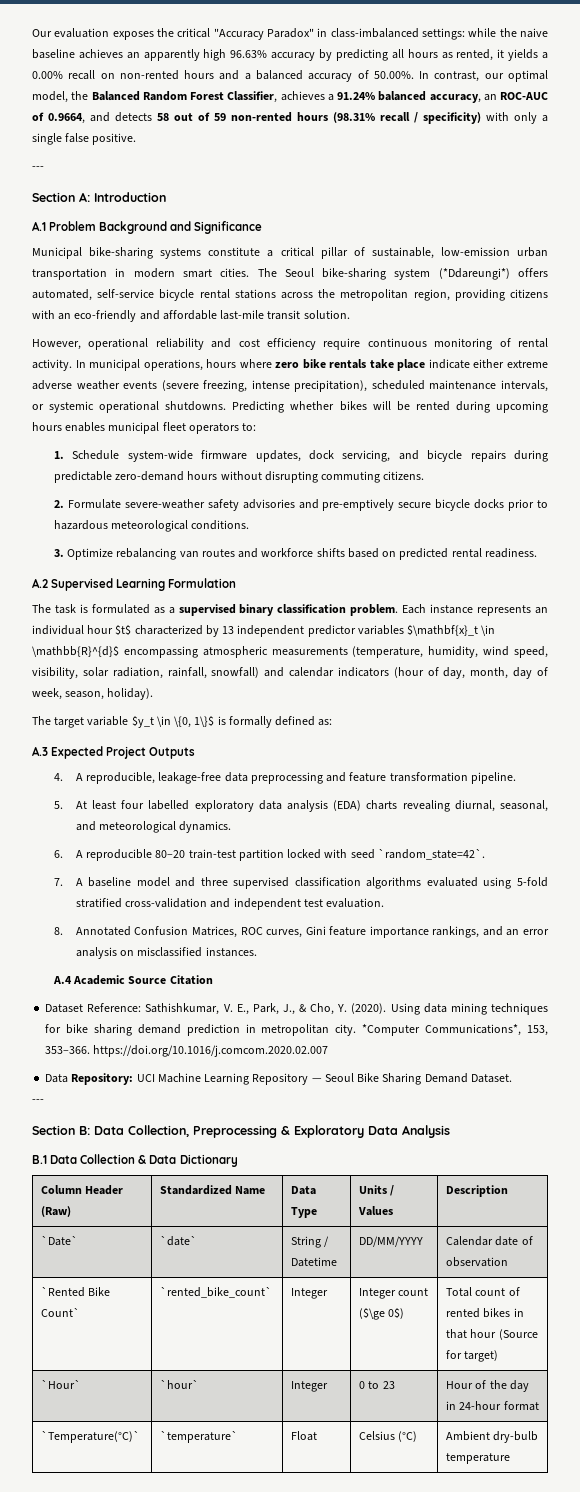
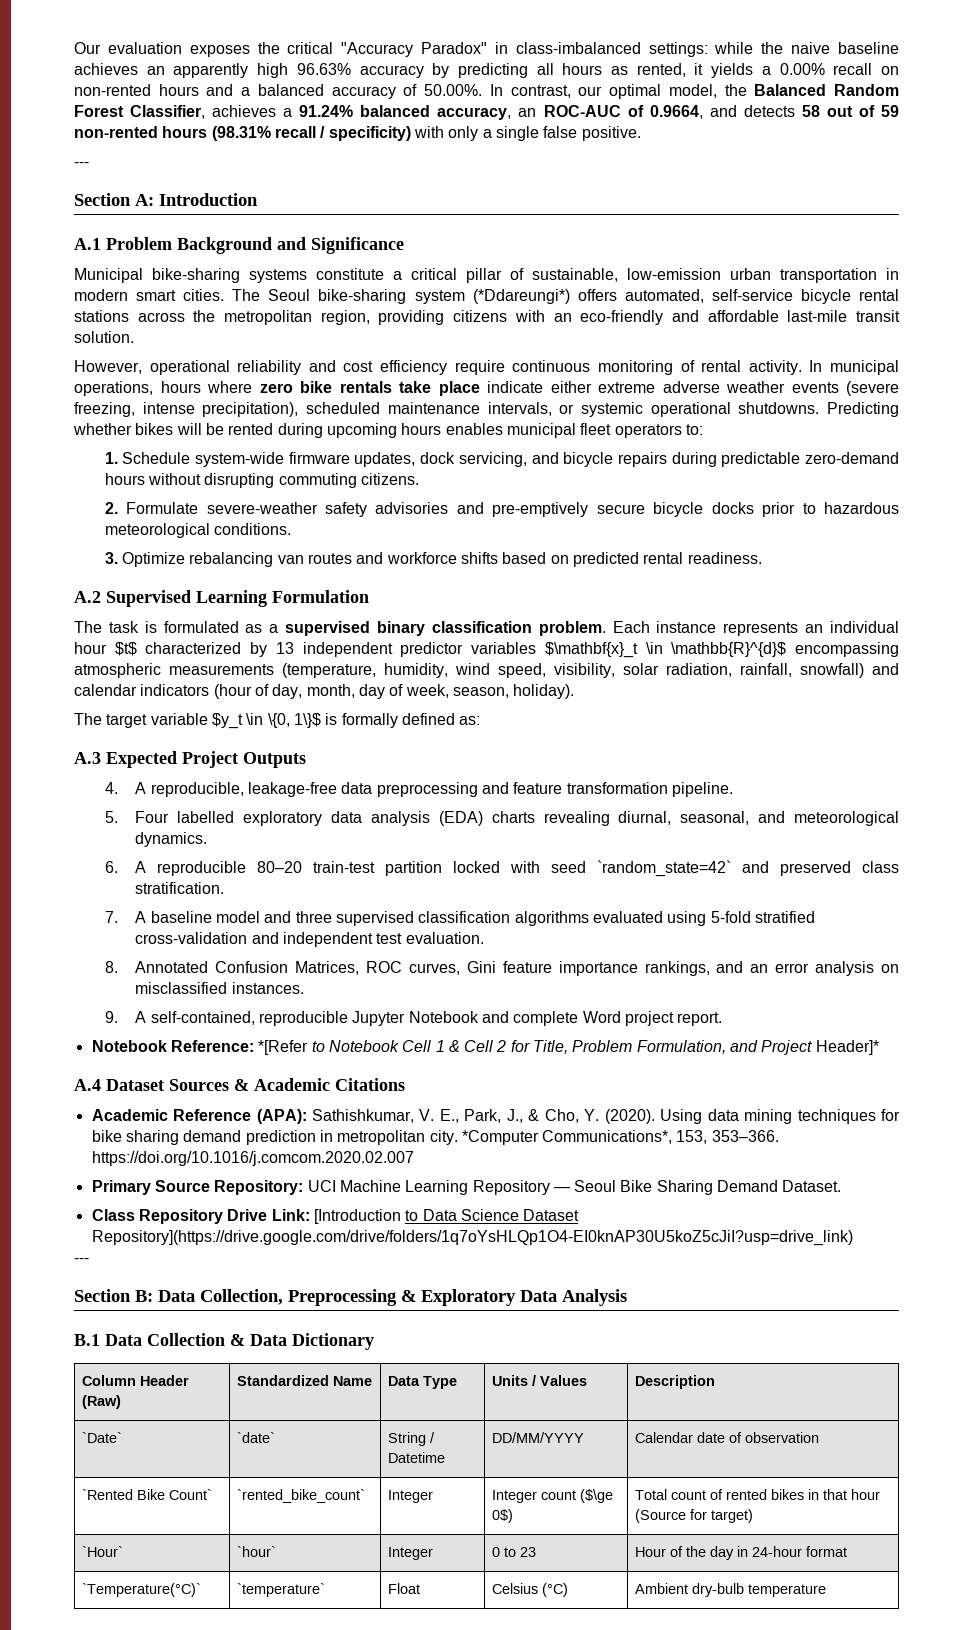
- 5. At least four labelled exploratory data analysis (EDA) charts revealing diurnal, seasonal, and meteorological dynamics.
+ 5. Four labelled exploratory data analysis (EDA) charts revealing diurnal, seasonal, and meteorological dynamics.
- 6. A reproducible 80–20 train-test partition locked with seed `random_state=42`.
+ 6. A reproducible 80–20 train-test partition locked with seed `random_state=42` and preserved class stratification.
- A.4 Academic Source Citation
- Dataset Reference: Sathishkumar, V. E., Park, J., & Cho, Y. (2020).
+ 9. A self-contained, reproducible Jupyter Notebook and complete Word project report.
+ Notebook Reference: *[Refer to Notebook Cell 1 & Cell 2 for Title, Problem Formulation, and Project Header]*
+ A.4 Dataset Sources & Academic Citations
+ Academic Reference (APA): Sathishkumar, V. E., Park, J., & Cho, Y. (2020).
- Data Repository: UCI Machine Learning Repository — Seoul Bike Sharing Demand Dataset.
+ Primary Source Repository: UCI Machine Learning Repository — Seoul Bike Sharing Demand Dataset.
+ Class Repository Drive Link: [Introduction to Data Science Dataset Repository](https://drive.google.com/drive/folders/1q7oYsHLQp1O4-EI0knAP30U5koZ5cJiI?usp=drive_link)

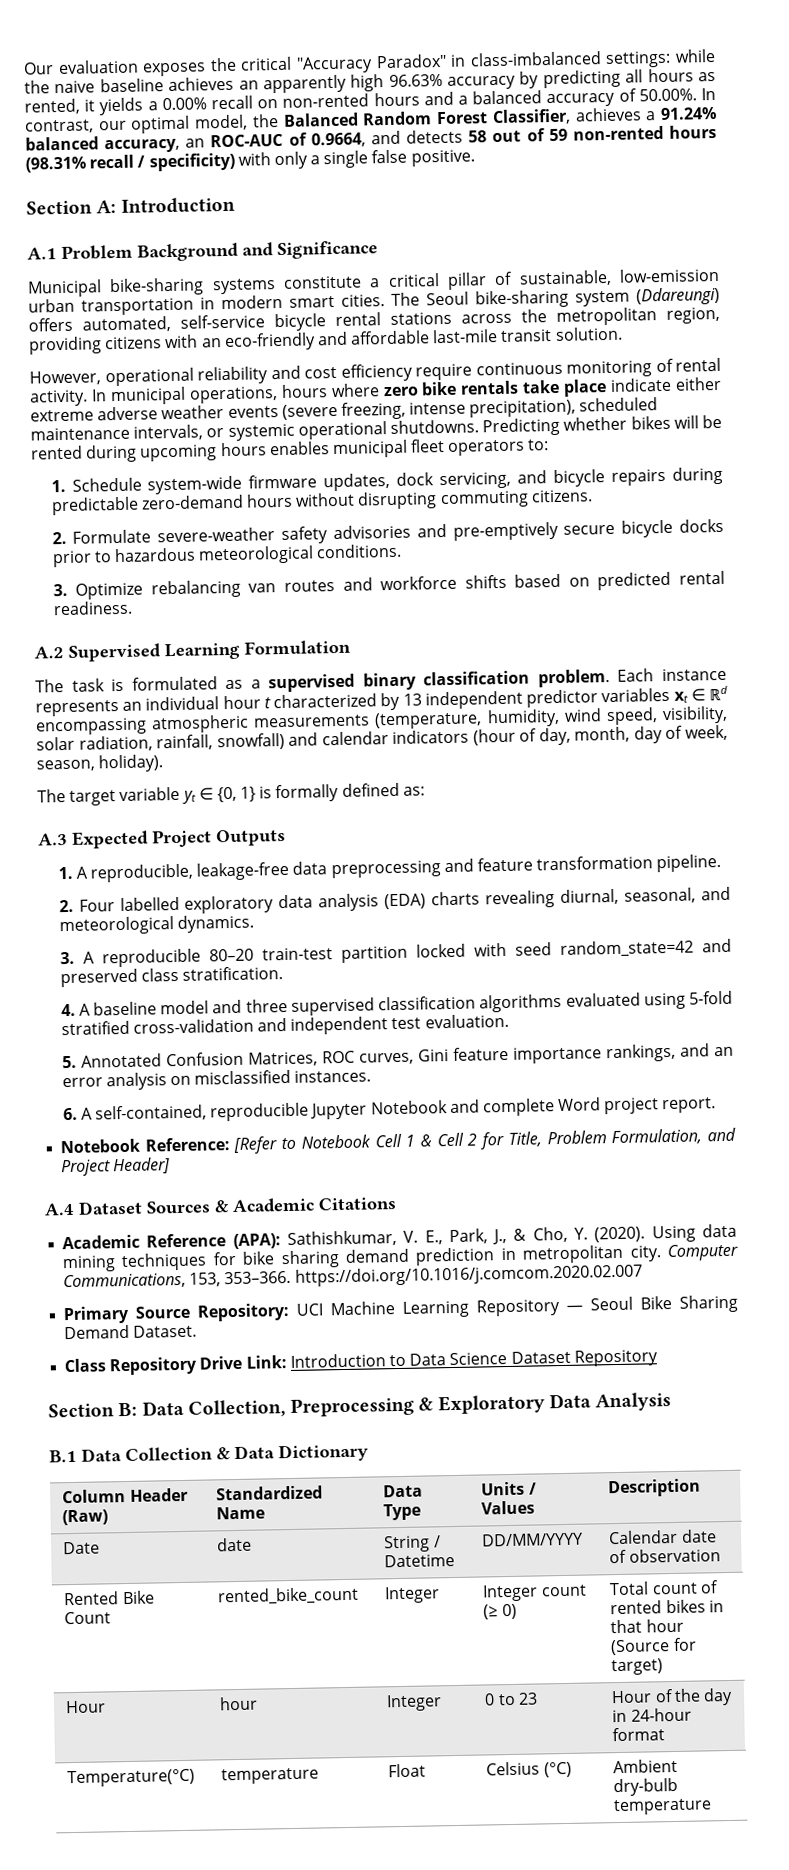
  while the naive baseline achieves an apparently high 96.63% accuracy by predicting all hours as rented, it yields a 0.00% recall on non-rented hours and a balanced accuracy of 50.00%. In contrast, our optimal model, the Balanced Random Forest Classifier, achieves a 91.24% balanced accuracy, an ROC-AUC of 0.9664, and detects 58 out of 59 non-rented hours (98.31% recall / specificity) with only a single false positive.
- ---
- The Seoul bike-sharing system (*Ddareungi*) offers automated, self-service bicycle rental stations across the metropolitan region, providing citizens with an eco-friendly and affordable last-mile transit solution.
+ The Seoul bike-sharing system (Ddareungi) offers automated, self-service bicycle rental stations across the metropolitan region, providing citizens with an eco-friendly and affordable last-mile transit solution.
- Each instance represents an individual hour $t$ characterized by 13 independent predictor variables $\mathbf{x}_t \in \mathbb{R}^{d}$ encompassing atmospheric measurements (temperature, humidity, wind speed, visibility, solar radiation, rainfall, snowfall) and calendar indicators (hour of day, month, day of week, season, holiday).
+ Each instance represents an individual hour t characterized by 13 independent predictor variables xt ∈ ℝd encompassing atmospheric measurements (temperature, humidity, wind speed, visibility, solar radiation, rainfall, snowfall) and calendar indicators (hour of day, month, day of week, season, holiday).
- The target variable $y_t \in \{0, 1\}$ is formally defined as:
+ The target variable yt ∈ {0, 1} is formally defined as:
- 4. A reproducible, leakage-free data preprocessing and feature transformation pipeline.
+ 1. A reproducible, leakage-free data preprocessing and feature transformation pipeline.
- 5. Four labelled exploratory data analysis (EDA) charts revealing diurnal, seasonal, and meteorological dynamics.
+ 2. Four labelled exploratory data analysis (EDA) charts revealing diurnal, seasonal, and meteorological dynamics.
- 6. A reproducible 80–20 train-test partition locked with seed `random_state=42` and preserved class stratification.
+ 3. A reproducible 80–20 train-test partition locked with seed random_state=42 and preserved class stratification.
- 7. A baseline model and three supervised classification algorithms evaluated using 5-fold stratified cross-validation and independent test evaluation.
+ 4. A baseline model and three supervised classification algorithms evaluated using 5-fold stratified cross-validation and independent test evaluation.
- 8. Annotated Confusion Matrices, ROC curves, Gini feature importance rankings, and an error analysis on misclassified instances.
+ 5. Annotated Confusion Matrices, ROC curves, Gini feature importance rankings, and an error analysis on misclassified instances.
- 9. A self-contained, reproducible Jupyter Notebook and complete Word project report.
+ 6. A self-contained, reproducible Jupyter Notebook and complete Word project report.
- Notebook Reference: *[Refer to Notebook Cell 1 & Cell 2 for Title, Problem Formulation, and Project Header]*
+ Notebook Reference: [Refer to Notebook Cell 1 & Cell 2 for Title, Problem Formulation, and Project Header]
- *Computer Communications*, 153, 353–366. https://doi.org/10.1016/j.comcom.2020.02.007
+ Computer Communications, 153, 353–366. https://doi.org/10.1016/j.comcom.2020.02.007
- Class Repository Drive Link: [Introduction to Data Science Dataset Repository](https://drive.google.com/drive/folders/1q7oYsHLQp1O4-EI0knAP30U5koZ5cJiI?usp=drive_link)
- ---
+ Class Repository Drive Link: Introduction to Data Science Dataset Repository
- `Date` | `date` | String / Datetime | DD/MM/YYYY | Calendar date of observation
+ Date | date | String / Datetime | DD/MM/YYYY | Calendar date of observation
- `Rented Bike Count` | `rented_bike_count` | Integer | Integer count ($\ge 0$) | Total count of rented bikes in that hour (Source for target)
+ Rented Bike Count | rented_bike_count | Integer | Integer count (≥ 0) | Total count of rented bikes in that hour (Source for target)
- `Hour` | `hour` | Integer | 0 to 23 | Hour of the day in 24-hour format
+ Hour | hour | Integer | 0 to 23 | Hour of the day in 24-hour format
- `Temperature(°C)` | `temperature` | Float | Celsius (°C) | Ambient dry-bulb temperature
+ Temperature(°C) | temperature | Float | Celsius (°C) | Ambient dry-bulb temperature

